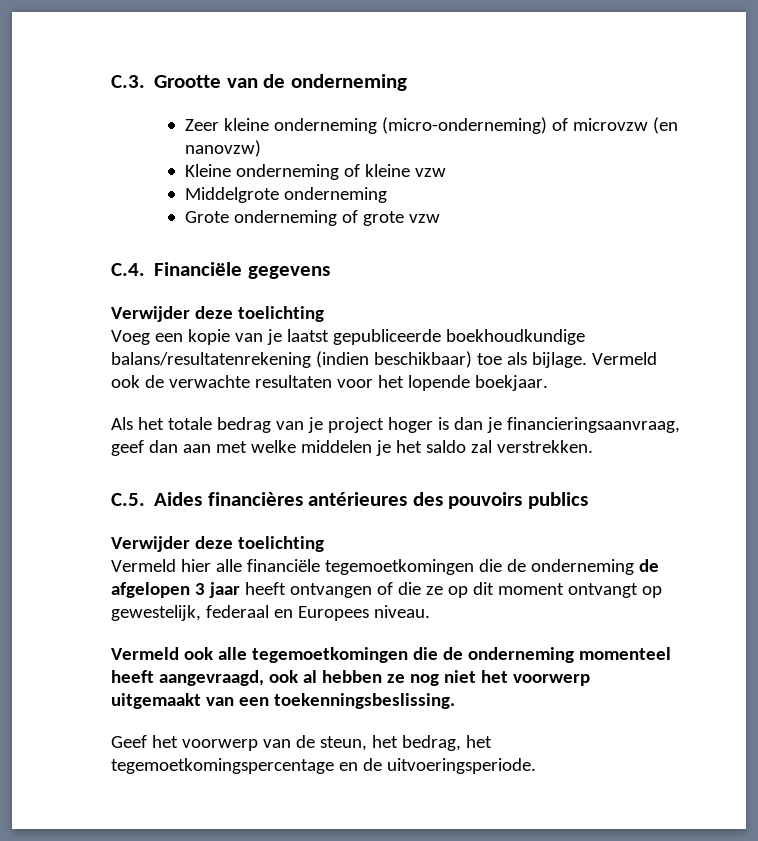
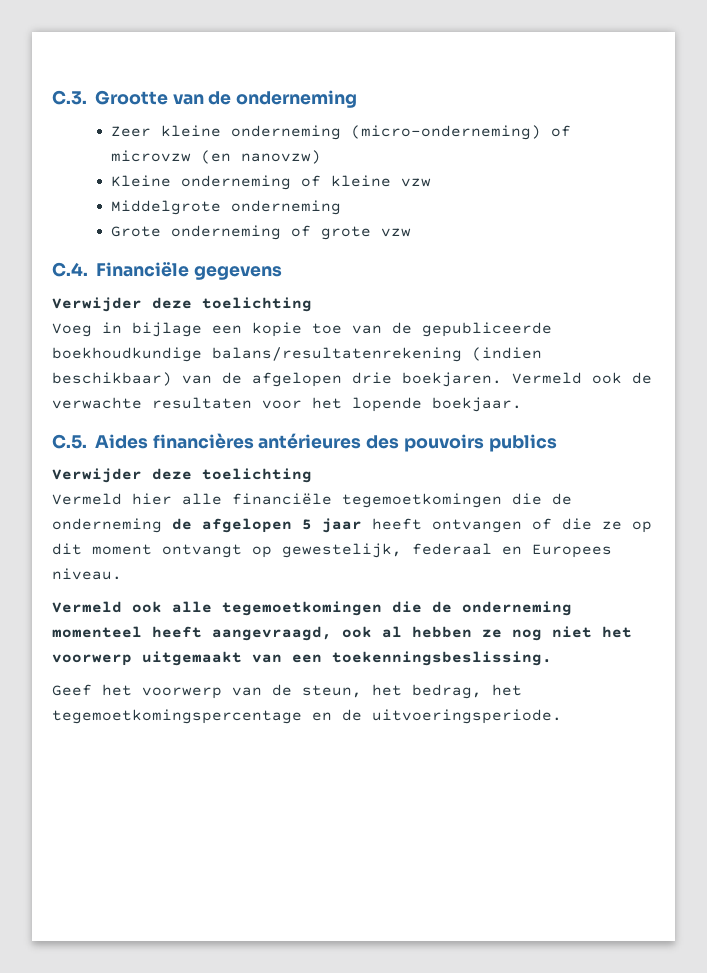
- Voeg een kopie van je laatst gepubliceerde boekhoudkundige balans/resultatenrekening (indien beschikbaar) toe als bijlage.
+ Voeg in bijlage een kopie toe van de gepubliceerde boekhoudkundige balans/resultatenrekening (indien beschikbaar) van de afgelopen drie boekjaren.
- Als het totale bedrag van je project hoger is dan je financieringsaanvraag, geef dan aan met welke middelen je het saldo zal verstrekken.
- Vermeld hier alle financiële tegemoetkomingen die de onderneming de afgelopen 3 jaar heeft ontvangen of die ze op dit moment ontvangt op gewestelijk, federaal en Europees niveau.
+ Vermeld hier alle financiële tegemoetkomingen die de onderneming de afgelopen 5 jaar heeft ontvangen of die ze op dit moment ontvangt op gewestelijk, federaal en Europees niveau.

